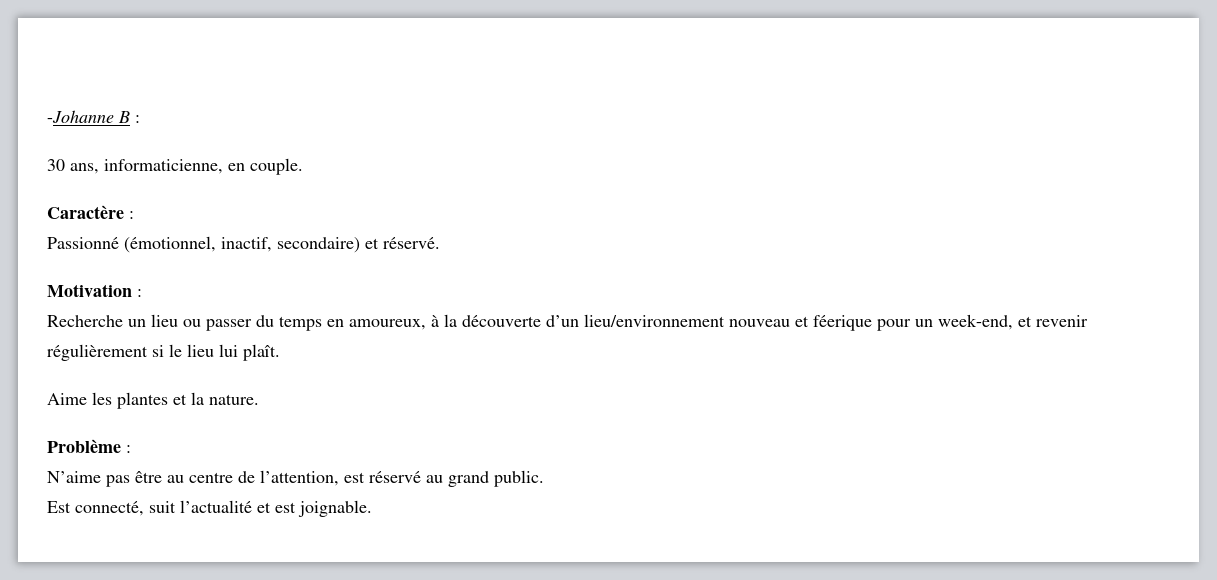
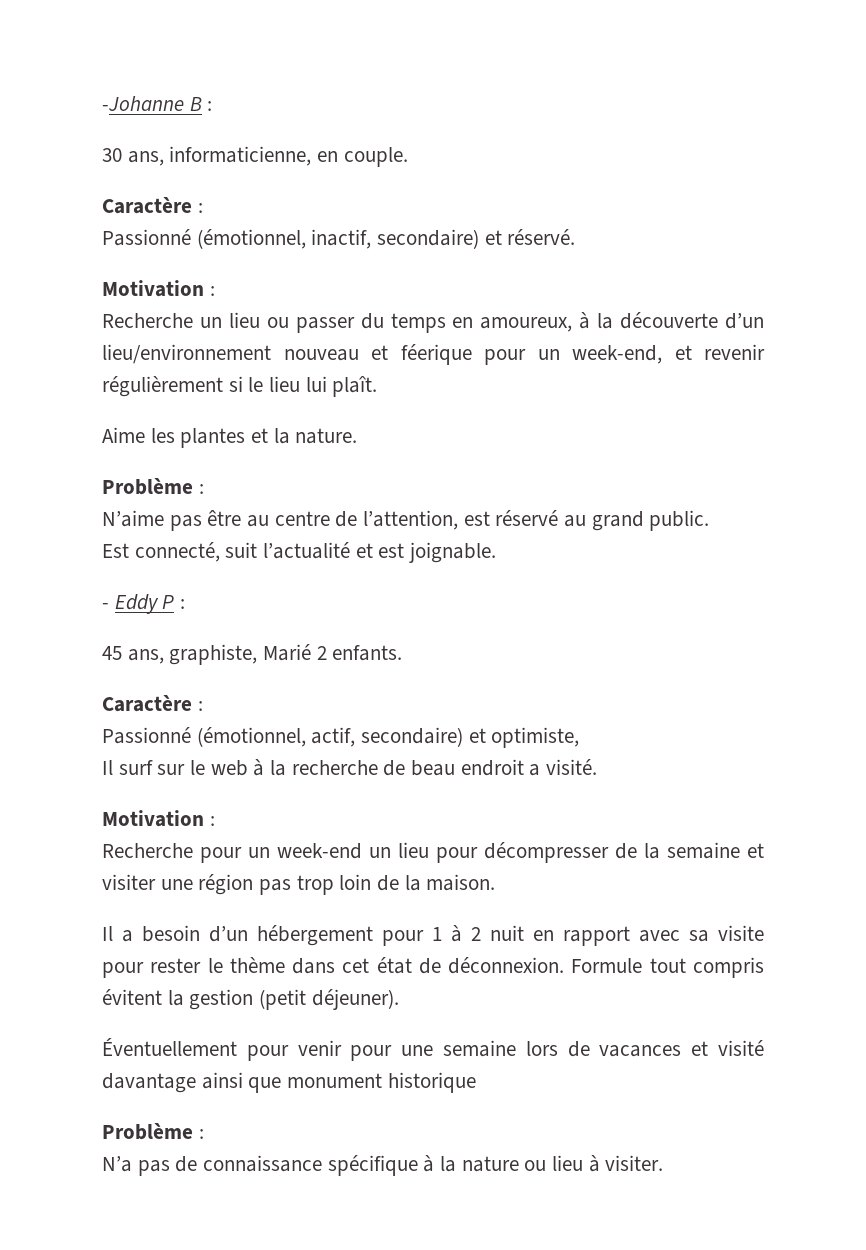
+ - Eddy P :
+ 45 ans, graphiste, Marié 2 enfants.
+ Caractère :
+ Passionné (émotionnel, actif, secondaire) et optimiste,
+ Il surf sur le web à la recherche de beau endroit a visité.
+ Motivation :
+ Recherche pour un week-end un lieu pour décompresser de la semaine et visiter une région pas trop loin de la maison.
+ Il a besoin d’un hébergement pour 1 à 2 nuit en rapport avec sa visite pour rester le thème dans cet état de déconnexion. Formule tout compris évitent la gestion (petit déjeuner).
+ Éventuellement pour venir pour une semaine lors de vacances et visité davantage ainsi que monument historique
+ Problème :
+ N’a pas de connaissance spécifique à la nature ou lieu à visiter.

